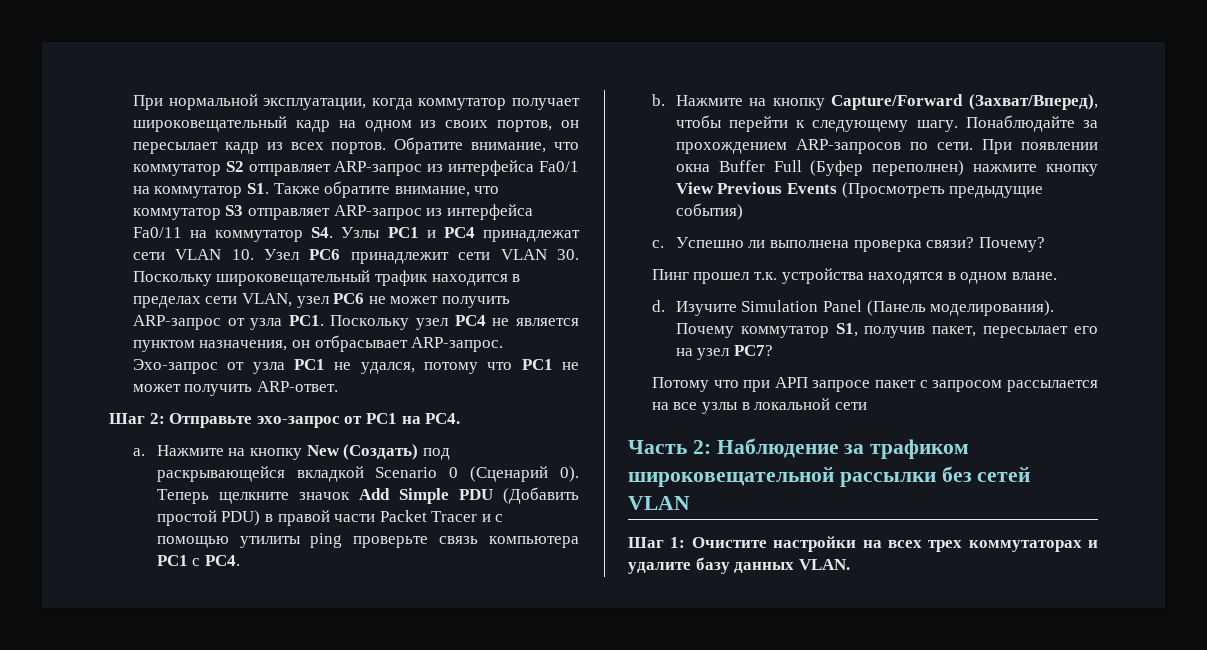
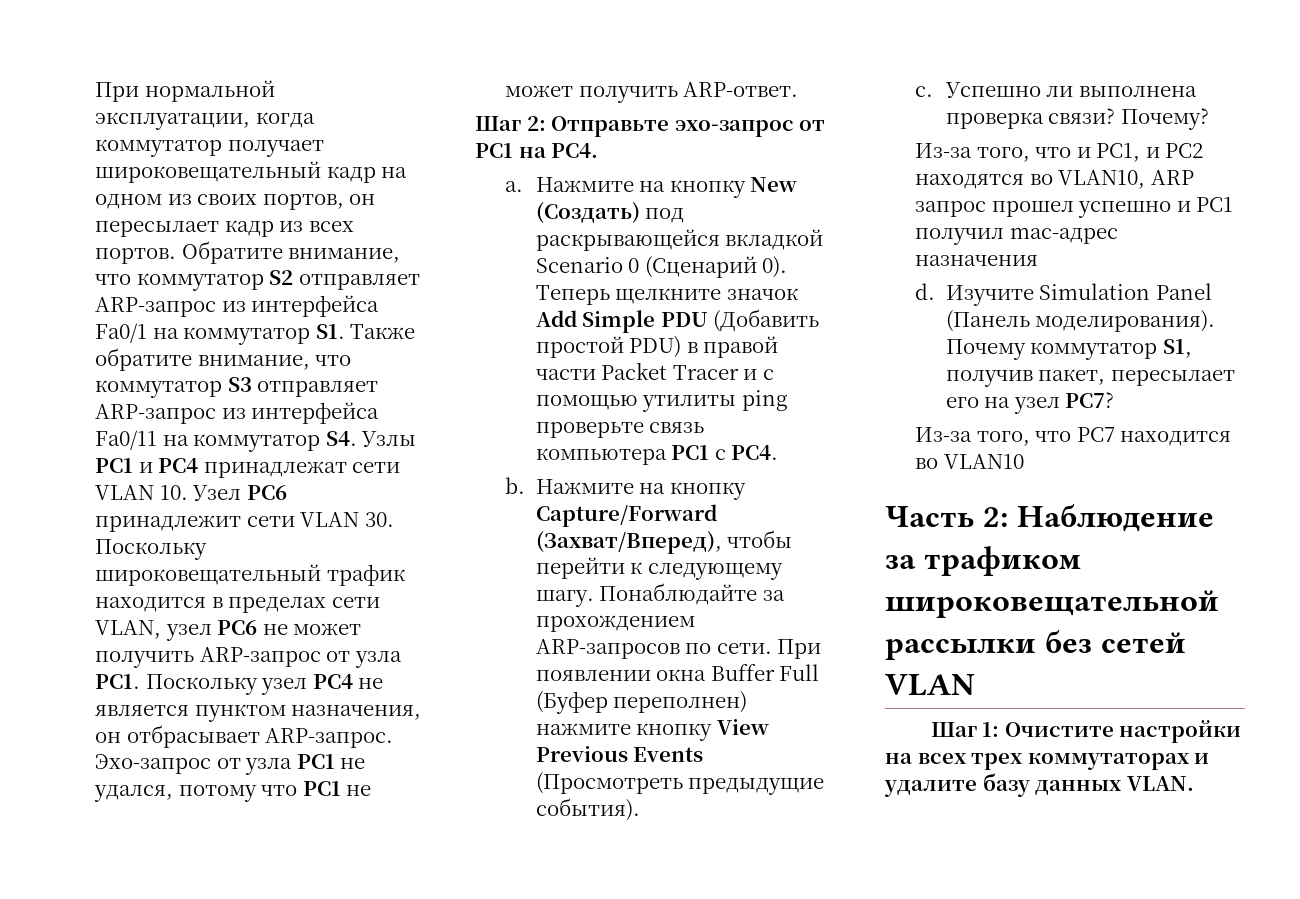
- При появлении окна Buffer Full (Буфер переполнен) нажмите кнопку View Previous Events (Просмотреть предыдущие события)
+ При появлении окна Buffer Full (Буфер переполнен) нажмите кнопку View Previous Events (Просмотреть предыдущие события).
- Пинг прошел т.к. устройства находятся в одном влане.
+ Из-за того, что и PC1, и PC2 находятся во VLAN10, ARP запрос прошел успешно и PC1 получил mac-адрес назначения
- Потому что при АРП запросе пакет с запросом рассылается на все узлы в локальной сети
+ Из-за того, что PC7 находится во VLAN10

